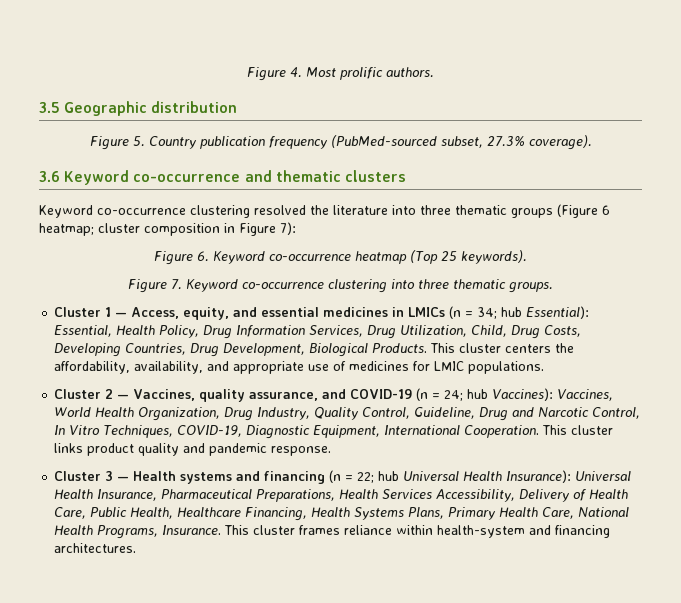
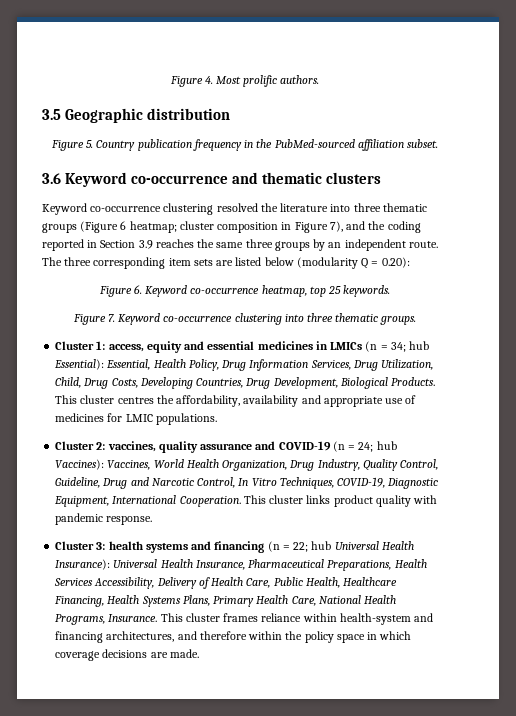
- Figure 5. Country publication frequency (PubMed-sourced subset, 27.3% coverage).
+ Figure 5. Country publication frequency in the PubMed-sourced affiliation subset.
- Keyword co-occurrence clustering resolved the literature into three thematic groups (Figure 6 heatmap; cluster composition in Figure 7):
+ Keyword co-occurrence clustering resolved the literature into three thematic groups (Figure 6 heatmap; cluster composition in Figure 7), and the coding reported in Section 3.9 reaches the same three groups by an independent route. The three corresponding item sets are listed below (modularity Q = 0.20):
- Figure 6. Keyword co-occurrence heatmap (Top 25 keywords).
+ Figure 6. Keyword co-occurrence heatmap, top 25 keywords.
- Cluster 1 — Access, equity, and essential medicines in LMICs (n = 34; hub Essential): Essential, Health Policy, Drug Information Services, Drug Utilization, Child, Drug Costs, Developing Countries, Drug Development, Biological Products.
+ Cluster 1: access, equity and essential medicines in LMICs (n = 34; hub Essential): Essential, Health Policy, Drug Information Services, Drug Utilization, Child, Drug Costs, Developing Countries, Drug Development, Biological Products.
- This cluster centers the affordability, availability, and appropriate use of medicines for LMIC populations.
+ This cluster centres the affordability, availability and appropriate use of medicines for LMIC populations.
- Cluster 2 — Vaccines, quality assurance, and COVID-19 (n = 24; hub Vaccines): Vaccines, World Health Organization, Drug Industry, Quality Control, Guideline, Drug and Narcotic Control, In Vitro Techniques, COVID-19, Diagnostic Equipment, International Cooperation.
+ Cluster 2: vaccines, quality assurance and COVID-19 (n = 24; hub Vaccines): Vaccines, World Health Organization, Drug Industry, Quality Control, Guideline, Drug and Narcotic Control, In Vitro Techniques, COVID-19, Diagnostic Equipment, International Cooperation.
- This cluster links product quality and pandemic response.
+ This cluster links product quality with pandemic response.
- Cluster 3 — Health systems and financing (n = 22; hub Universal Health Insurance): Universal Health Insurance, Pharmaceutical Preparations, Health Services Accessibility, Delivery of Health Care, Public Health, Healthcare Financing, Health Systems Plans, Primary Health Care, National Health Programs, Insurance.
+ Cluster 3: health systems and financing (n = 22; hub Universal Health Insurance): Universal Health Insurance, Pharmaceutical Preparations, Health Services Accessibility, Delivery of Health Care, Public Health, Healthcare Financing, Health Systems Plans, Primary Health Care, National Health Programs, Insurance.
- This cluster frames reliance within health-system and financing architectures.
+ This cluster frames reliance within health-system and financing architectures, and therefore within the policy space in which coverage decisions are made.

